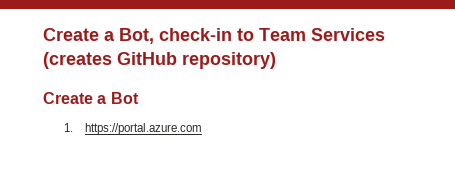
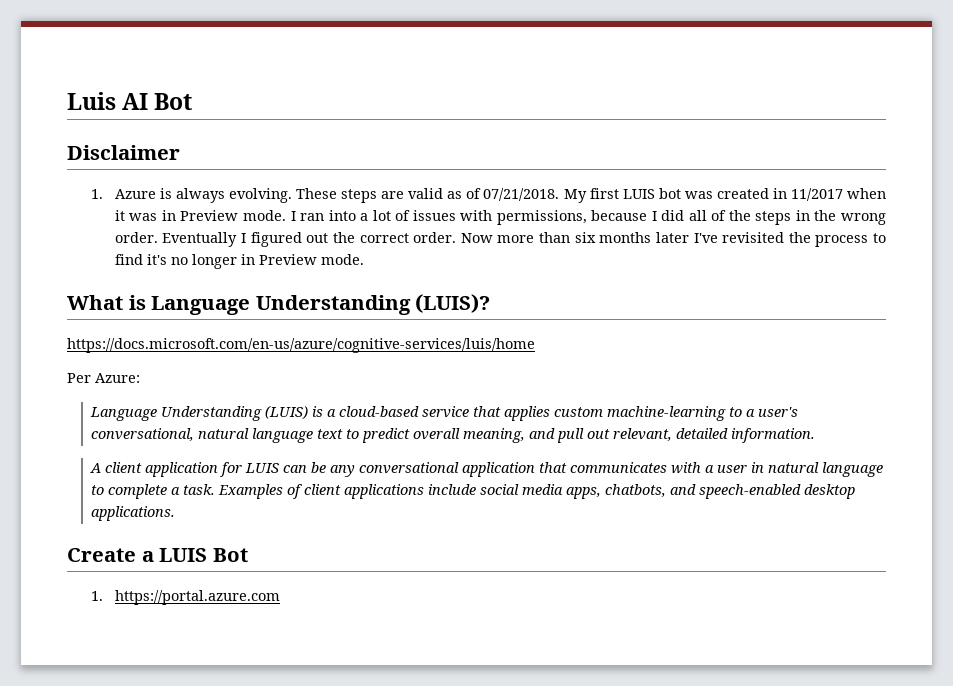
- Create a Bot, check-in to Team Services (creates GitHub repository)
- Create a Bot
+ Luis AI Bot
+ Disclaimer
+ 1. Azure is always evolving. These steps are valid as of 07/21/2018. My first LUIS bot was created in 11/2017 when it was in Preview mode. I ran into a lot of issues with permissions, because I did all of the steps in the wrong order. Eventually I figured out the correct order. Now more than six months later I've revisited the process to find it's no longer in Preview mode.
+ What is Language Understanding (LUIS)?
+ https://docs.microsoft.com/en-us/azure/cognitive-services/luis/home
+ Per Azure:
+ Language Understanding (LUIS) is a cloud-based service that applies custom machine-learning to a user's conversational, natural language text to predict overall meaning, and pull out relevant, detailed information.
+ A client application for LUIS can be any conversational application that communicates with a user in natural language to complete a task. Examples of client applications include social media apps, chatbots, and speech-enabled desktop applications.
+ Create a LUIS Bot

